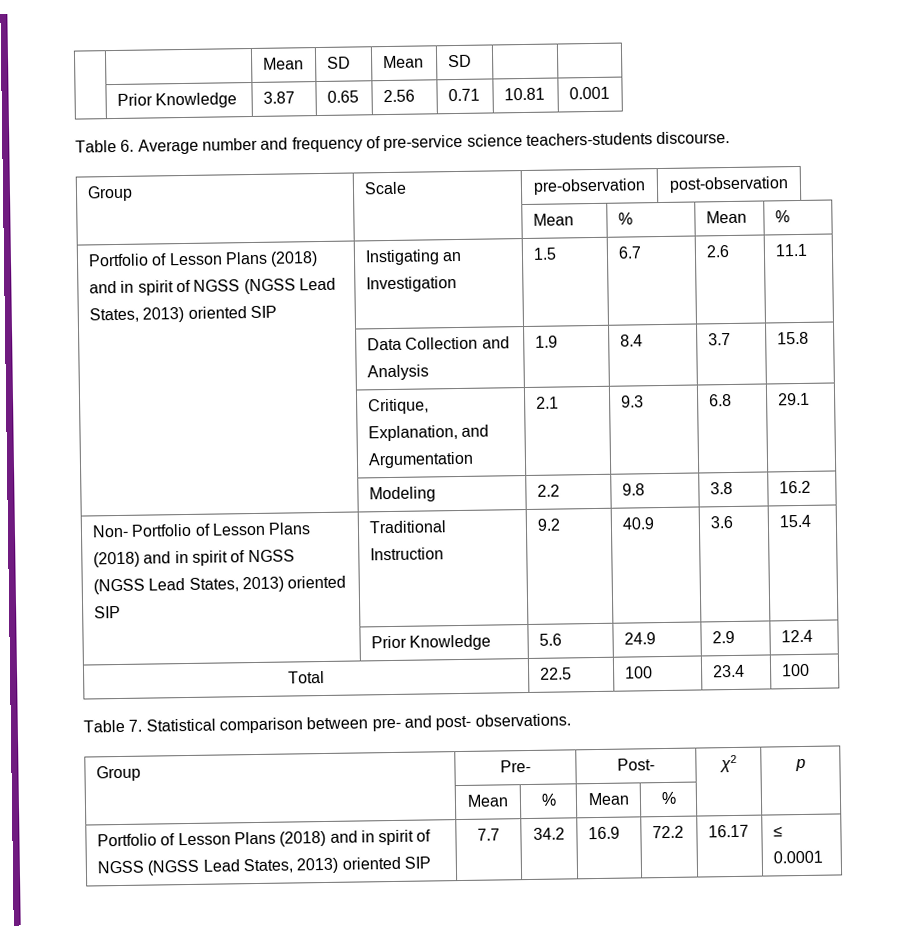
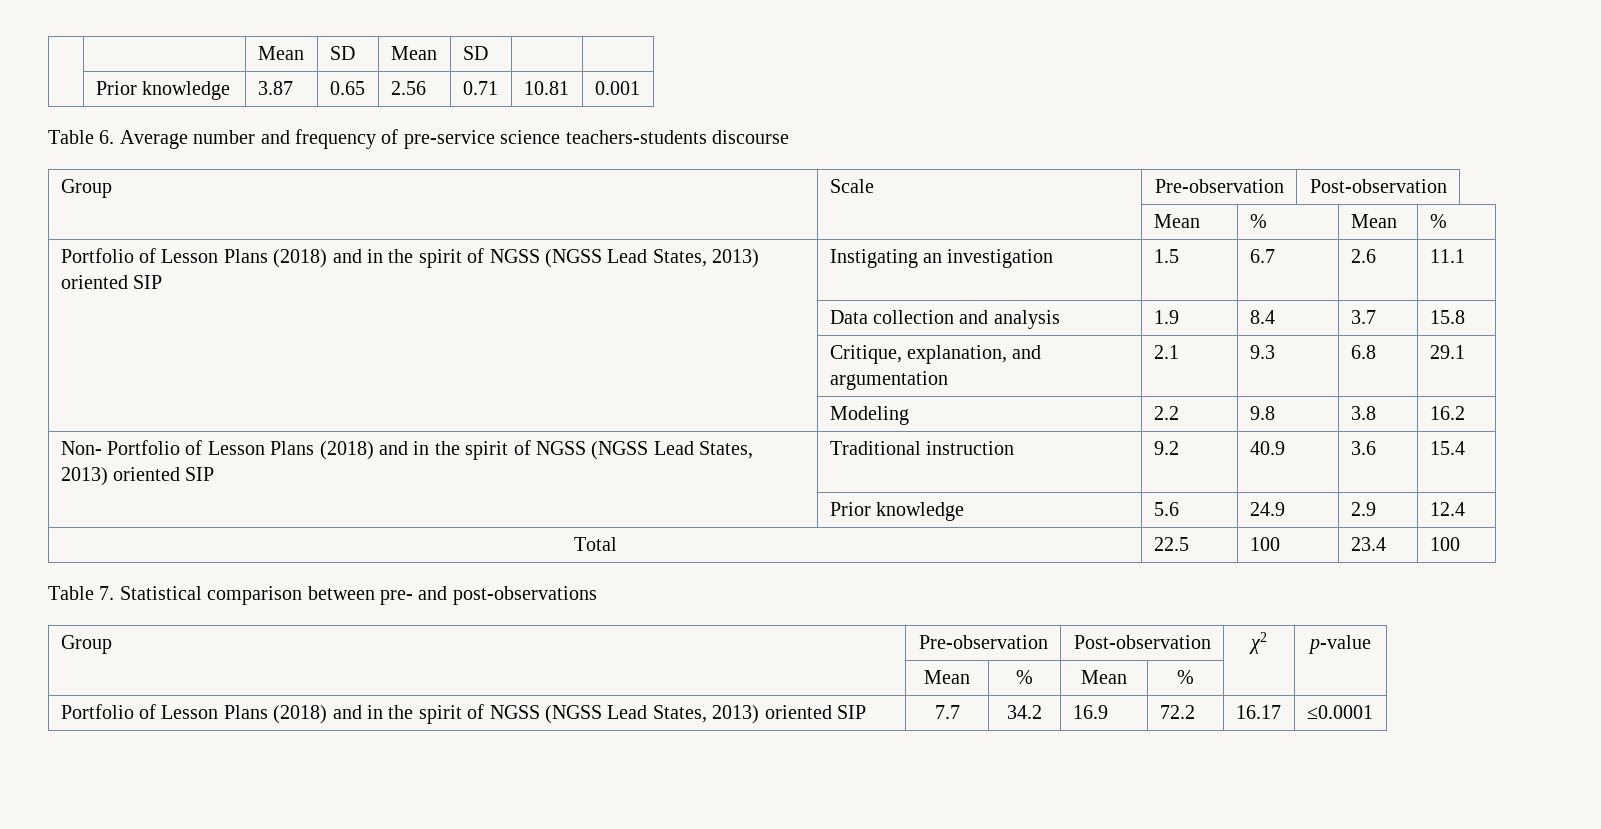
- | Prior Knowledge | 3.87 | 0.65 | 2.56 | 0.71 | 10.81 | 0.001
+ | Prior knowledge | 3.87 | 0.65 | 2.56 | 0.71 | 10.81 | 0.001
- Table 6. Average number and frequency of pre-service science teachers-students discourse.
+ Table 6. Average number and frequency of pre-service science teachers-students discourse
- Group | Scale | pre-observation | post-observation
+ Group | Scale | Pre-observation | Post-observation
- Portfolio of Lesson Plans (2018) and in spirit of NGSS (NGSS Lead States, 2013) oriented SIP | Instigating an Investigation | 1.5 | 6.7 | 2.6 | 11.1
+ Portfolio of Lesson Plans (2018) and in the spirit of NGSS (NGSS Lead States, 2013) oriented SIP | Instigating an investigation | 1.5 | 6.7 | 2.6 | 11.1
- | Data Collection and Analysis | 1.9 | 8.4 | 3.7 | 15.8
+ | Data collection and analysis | 1.9 | 8.4 | 3.7 | 15.8
- | Critique, Explanation, and Argumentation | 2.1 | 9.3 | 6.8 | 29.1
+ | Critique, explanation, and argumentation | 2.1 | 9.3 | 6.8 | 29.1
- Non- Portfolio of Lesson Plans (2018) and in spirit of NGSS (NGSS Lead States, 2013) oriented SIP | Traditional Instruction | 9.2 | 40.9 | 3.6 | 15.4
+ Non- Portfolio of Lesson Plans (2018) and in the spirit of NGSS (NGSS Lead States, 2013) oriented SIP | Traditional instruction | 9.2 | 40.9 | 3.6 | 15.4
- | Prior Knowledge | 5.6 | 24.9 | 2.9 | 12.4
+ | Prior knowledge | 5.6 | 24.9 | 2.9 | 12.4
- Table 7. Statistical comparison between pre- and post- observations.
- Group | Pre- | Post- | χ2 | p
+ Table 7. Statistical comparison between pre- and post-observations
+ Group | Pre-observation | Post-observation | χ2 | p-value
- Portfolio of Lesson Plans (2018) and in spirit of NGSS (NGSS Lead States, 2013) oriented SIP | 7.7 | 34.2 | 16.9 | 72.2 | 16.17 | ≤ 0.0001
+ Portfolio of Lesson Plans (2018) and in the spirit of NGSS (NGSS Lead States, 2013) oriented SIP | 7.7 | 34.2 | 16.9 | 72.2 | 16.17 | ≤0.0001

